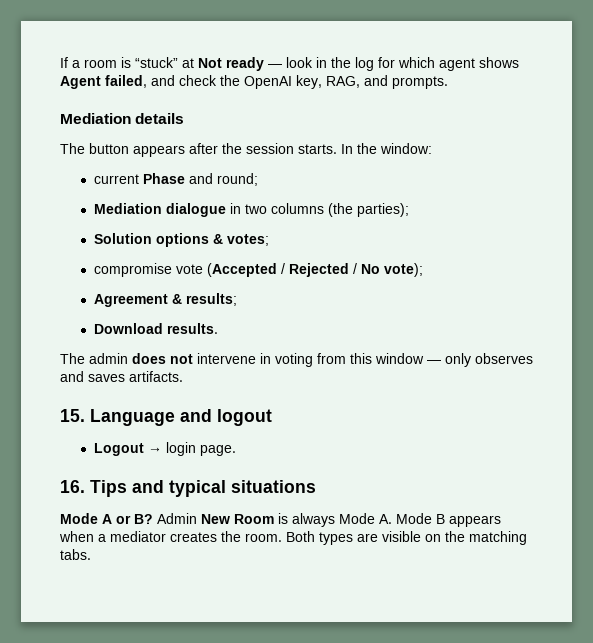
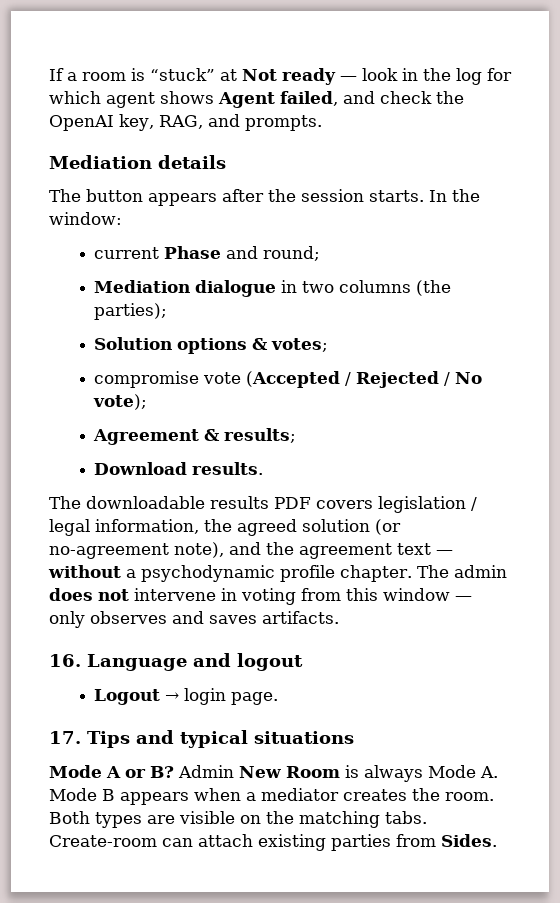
- The admin does not intervene in voting from this window — only observes and saves artifacts.
+ The downloadable results PDF covers legislation / legal information, the agreed solution (or no-agreement note), and the agreement text — without a psychodynamic profile chapter. The admin does not intervene in voting from this window — only observes and saves artifacts.
- 15. Language and logout
+ 16. Language and logout
- 16. Tips and typical situations
+ 17. Tips and typical situations
+ Create-room can attach existing parties from Sides.

